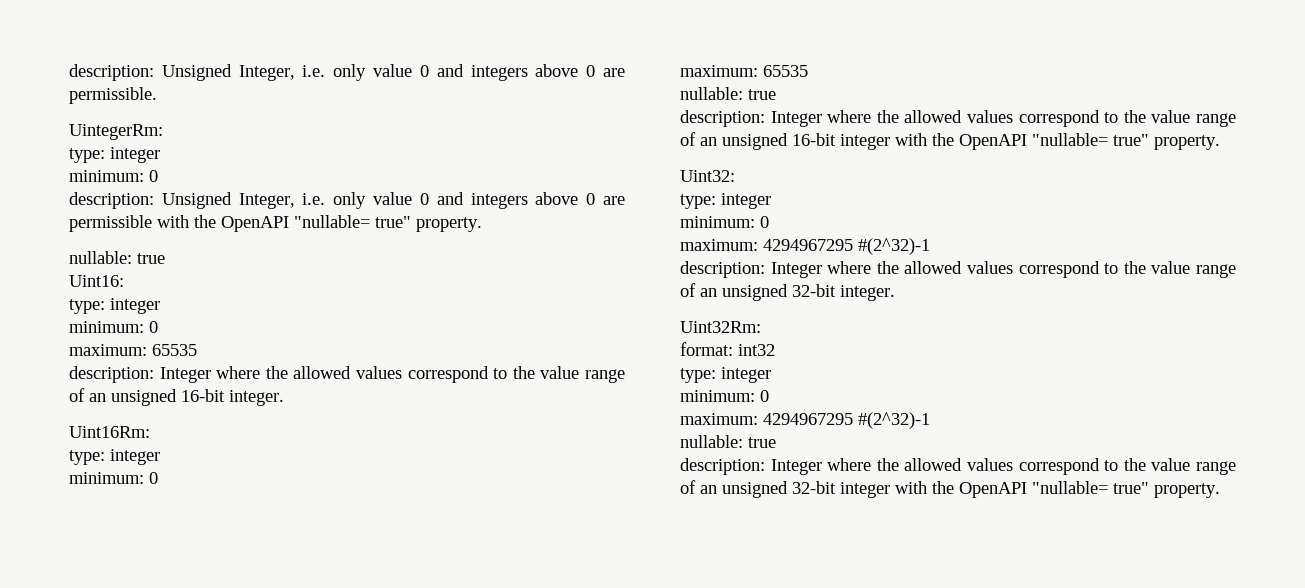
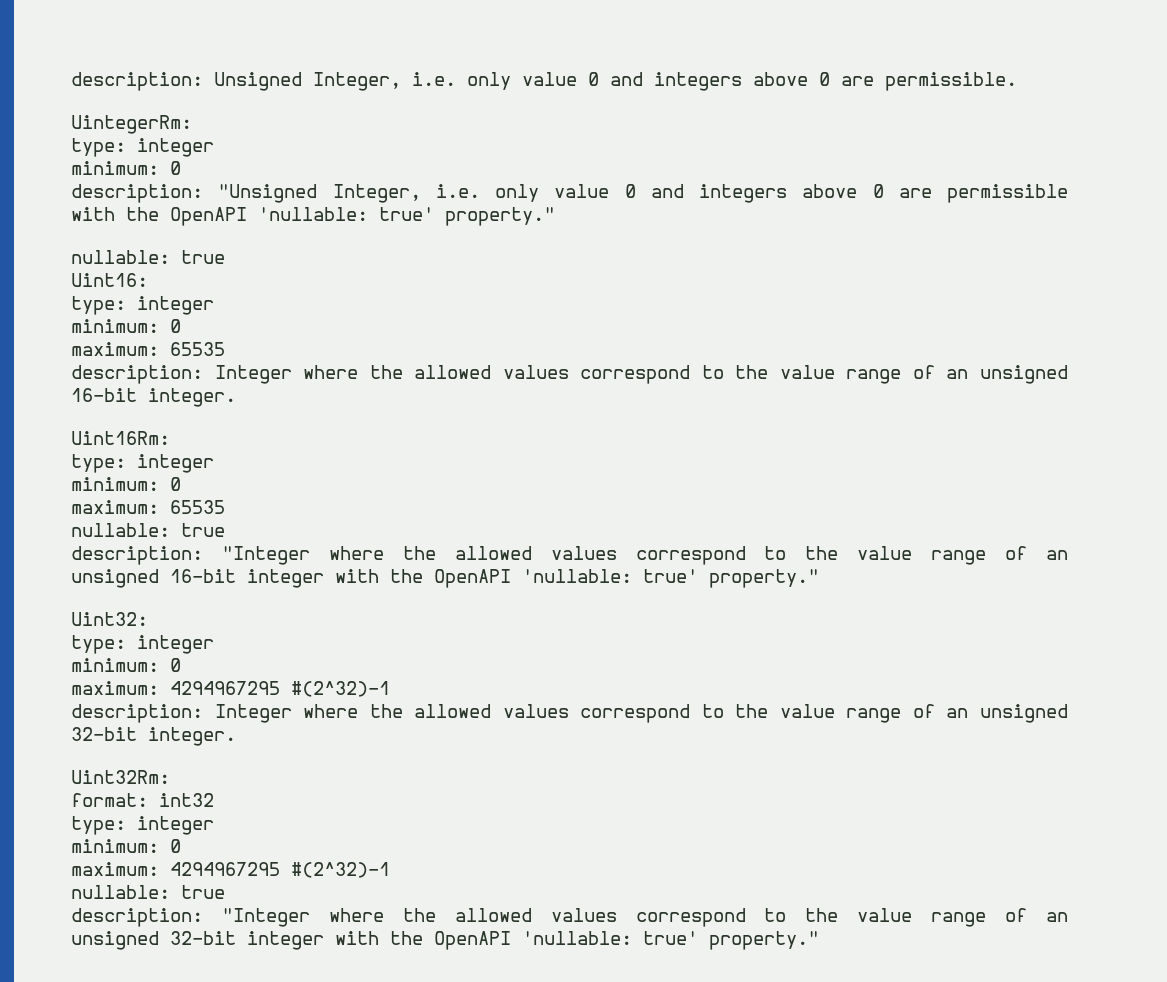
- description: Unsigned Integer, i.e. only value 0 and integers above 0 are permissible with the OpenAPI "nullable= true" property.
+ description: "Unsigned Integer, i.e. only value 0 and integers above 0 are permissible with the OpenAPI 'nullable: true' property."
- description: Integer where the allowed values correspond to the value range of an unsigned 16-bit integer with the OpenAPI "nullable= true" property.
+ description: "Integer where the allowed values correspond to the value range of an unsigned 16-bit integer with the OpenAPI 'nullable: true' property."
- description: Integer where the allowed values correspond to the value range of an unsigned 32-bit integer with the OpenAPI "nullable= true" property.
+ description: "Integer where the allowed values correspond to the value range of an unsigned 32-bit integer with the OpenAPI 'nullable: true' property."

